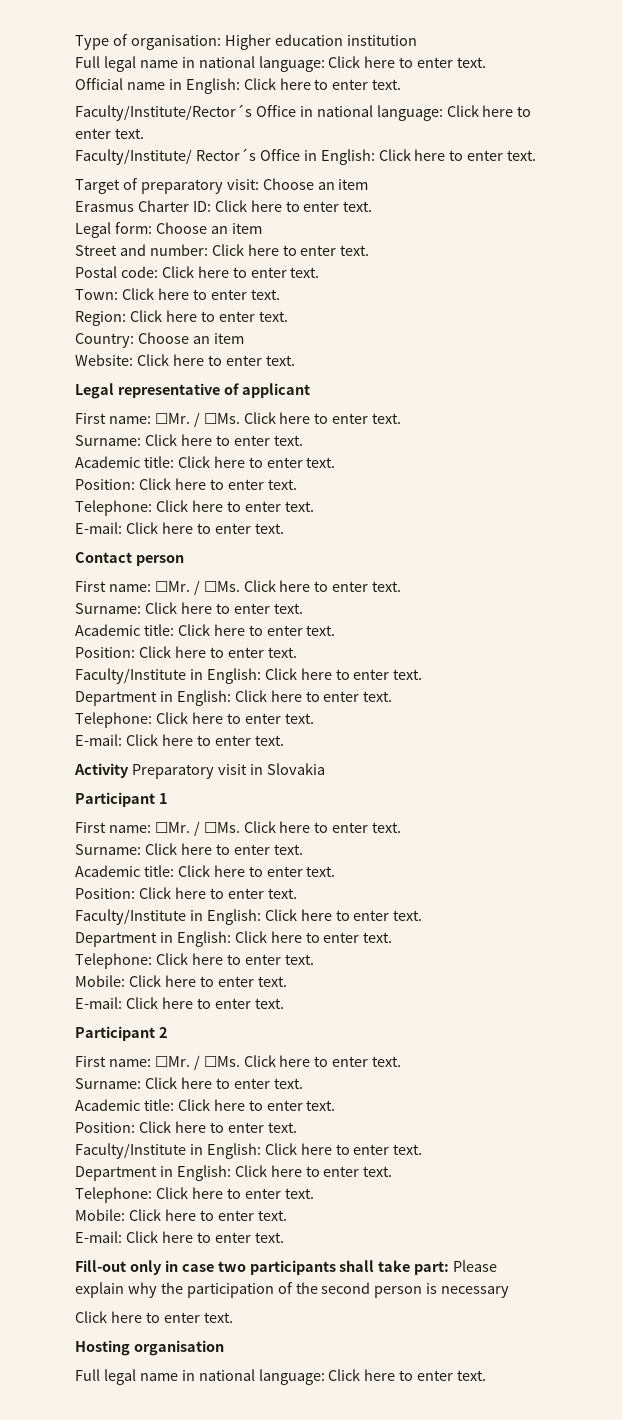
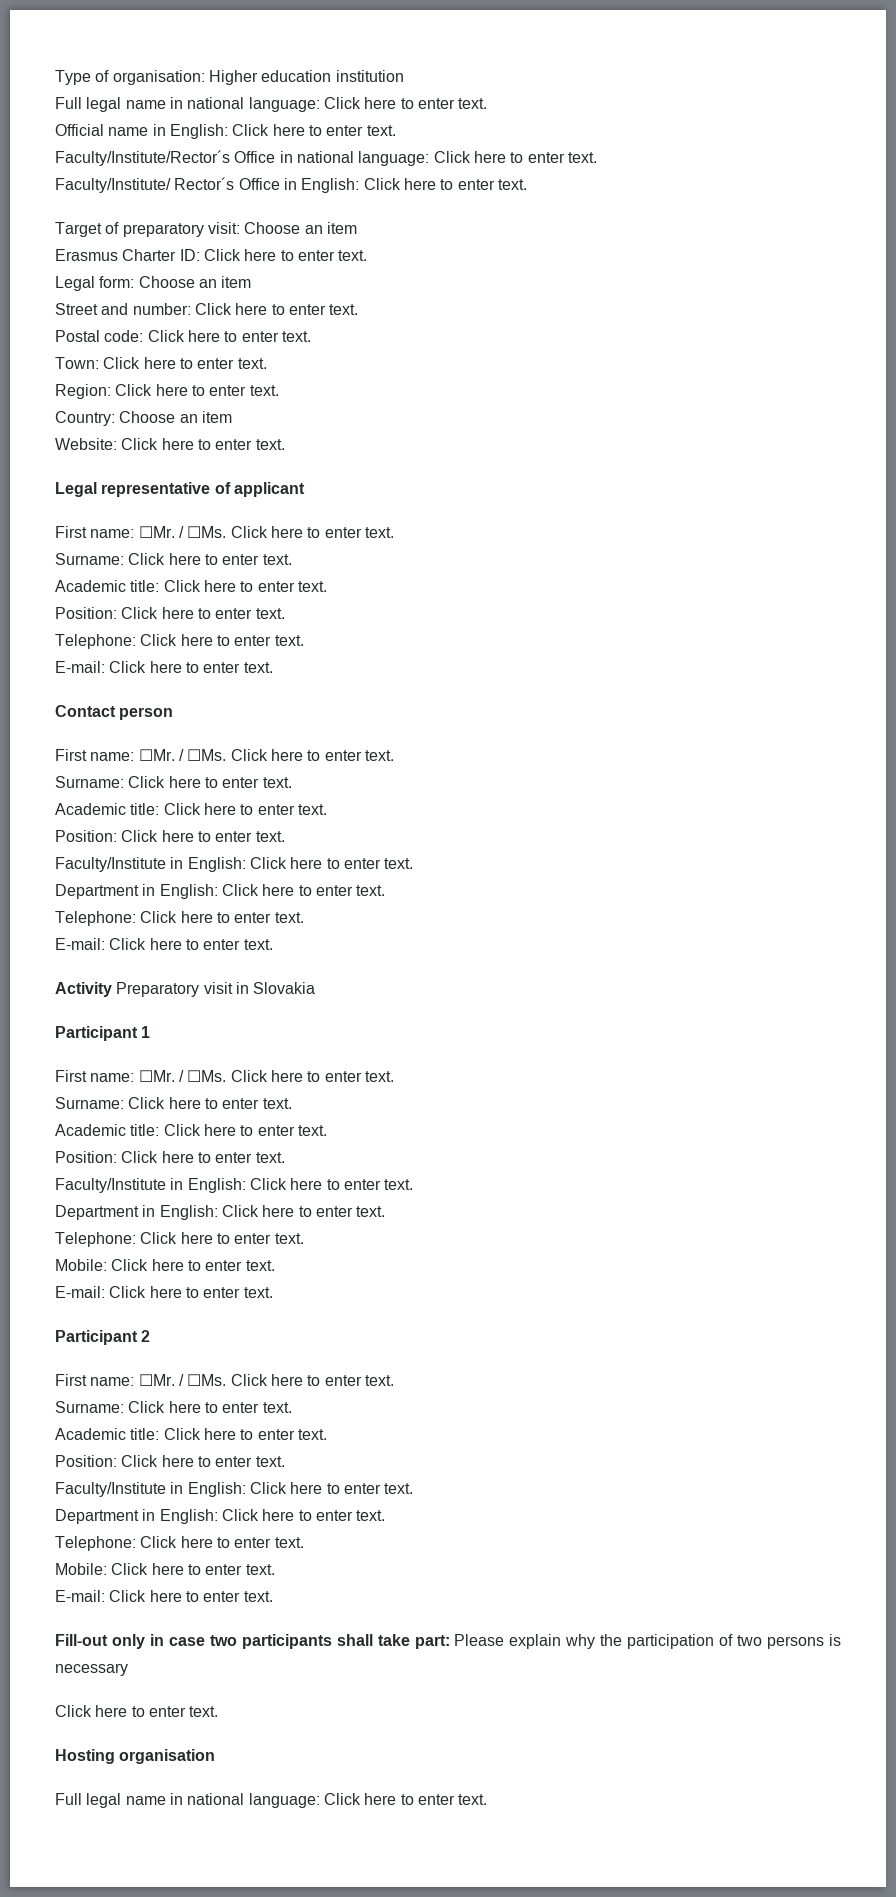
- Fill-out only in case two participants shall take part: Please explain why the participation of the second person is necessary
+ Fill-out only in case two participants shall take part: Please explain why the participation of two persons is necessary

